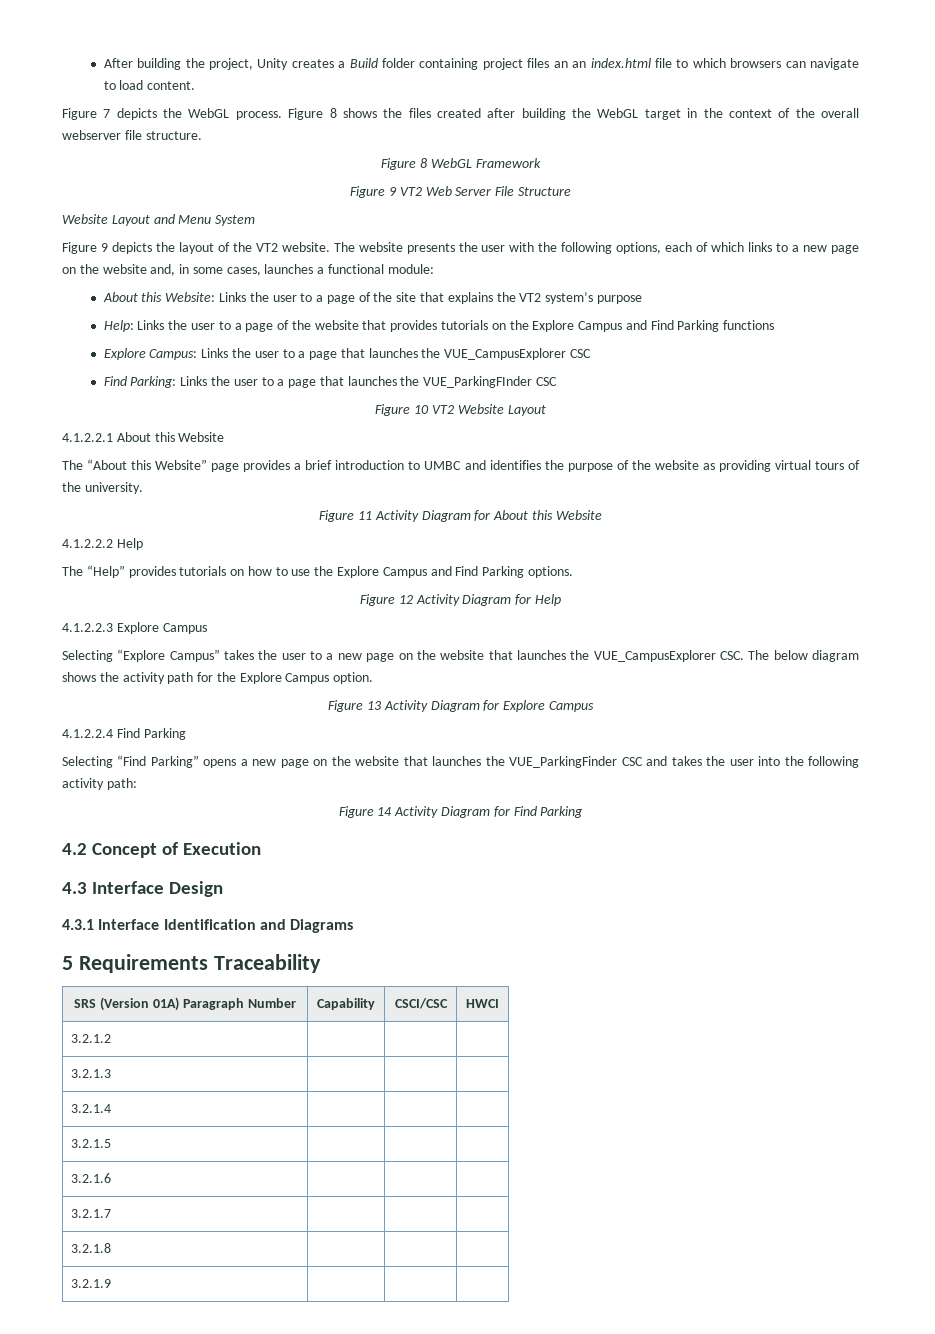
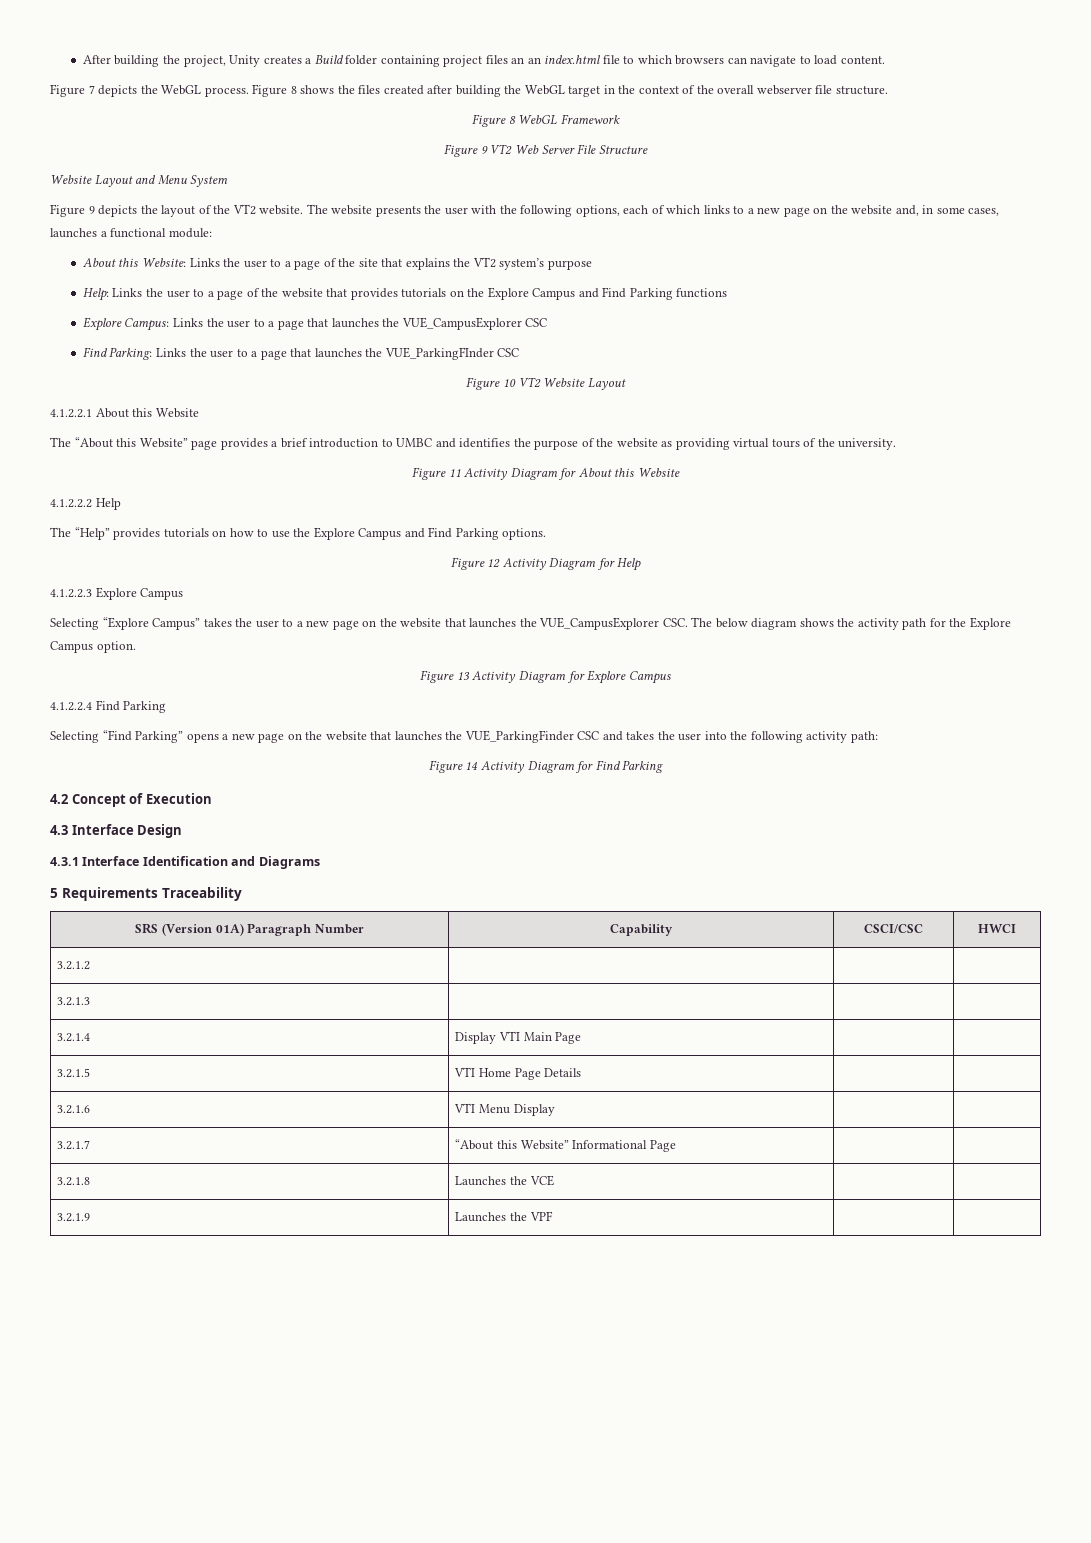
- 3.2.1.4 | | |
- 3.2.1.5 | | |
- 3.2.1.6 | | |
- 3.2.1.7 | | |
- 3.2.1.8 | | |
- 3.2.1.9 | | |
+ 3.2.1.4 | Display VTI Main Page | |
+ 3.2.1.5 | VTI Home Page Details | |
+ 3.2.1.6 | VTI Menu Display | |
+ 3.2.1.7 | “About this Website” Informational Page | |
+ 3.2.1.8 | Launches the VCE | |
+ 3.2.1.9 | Launches the VPF | |

